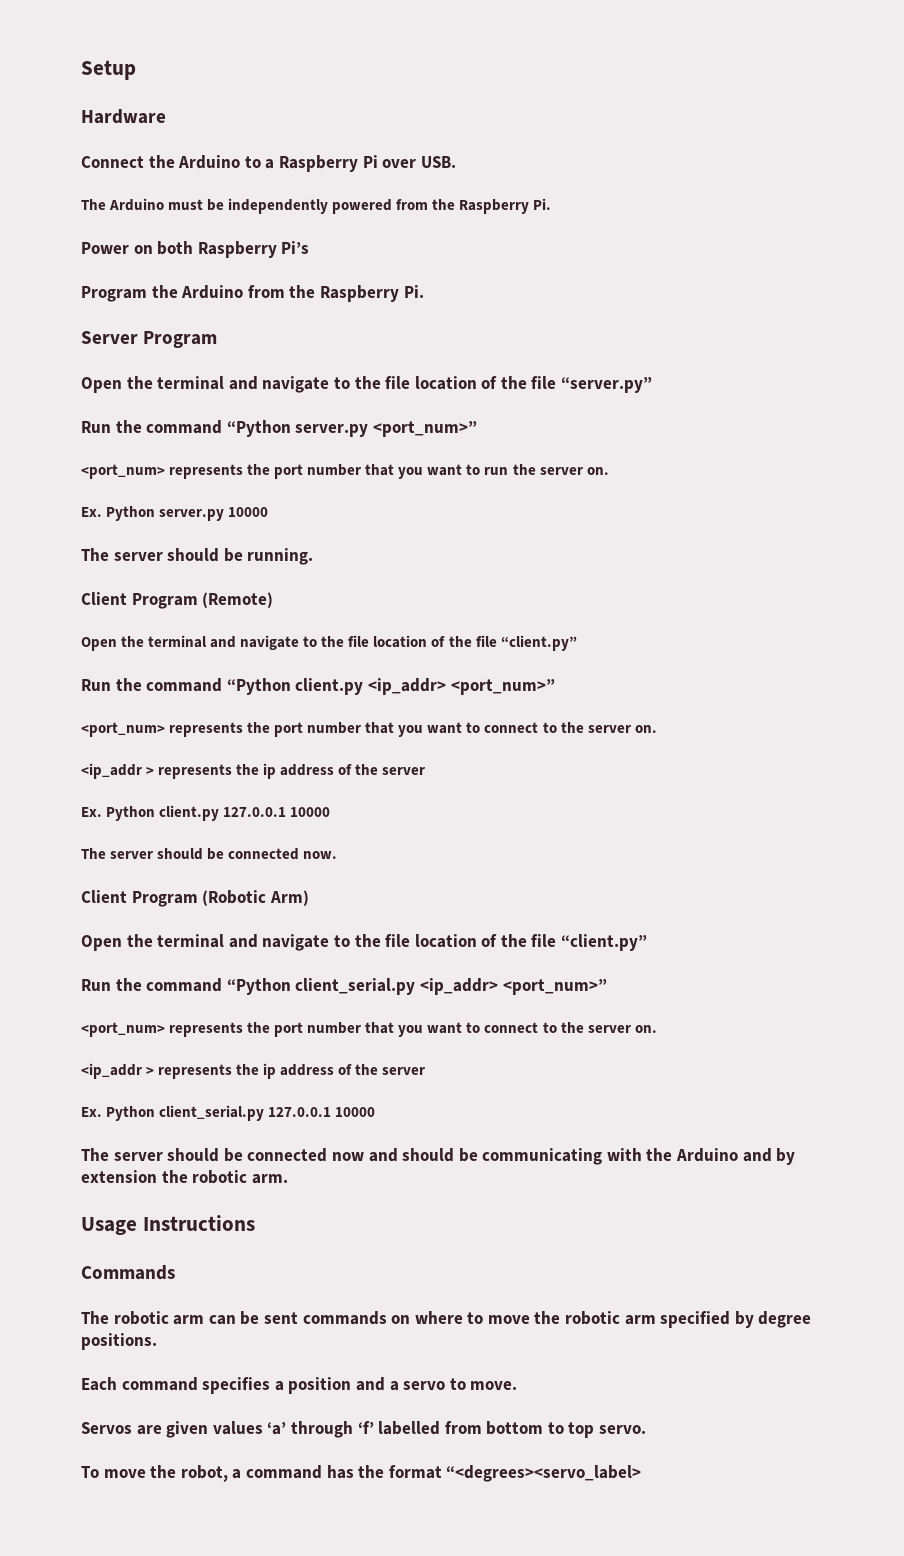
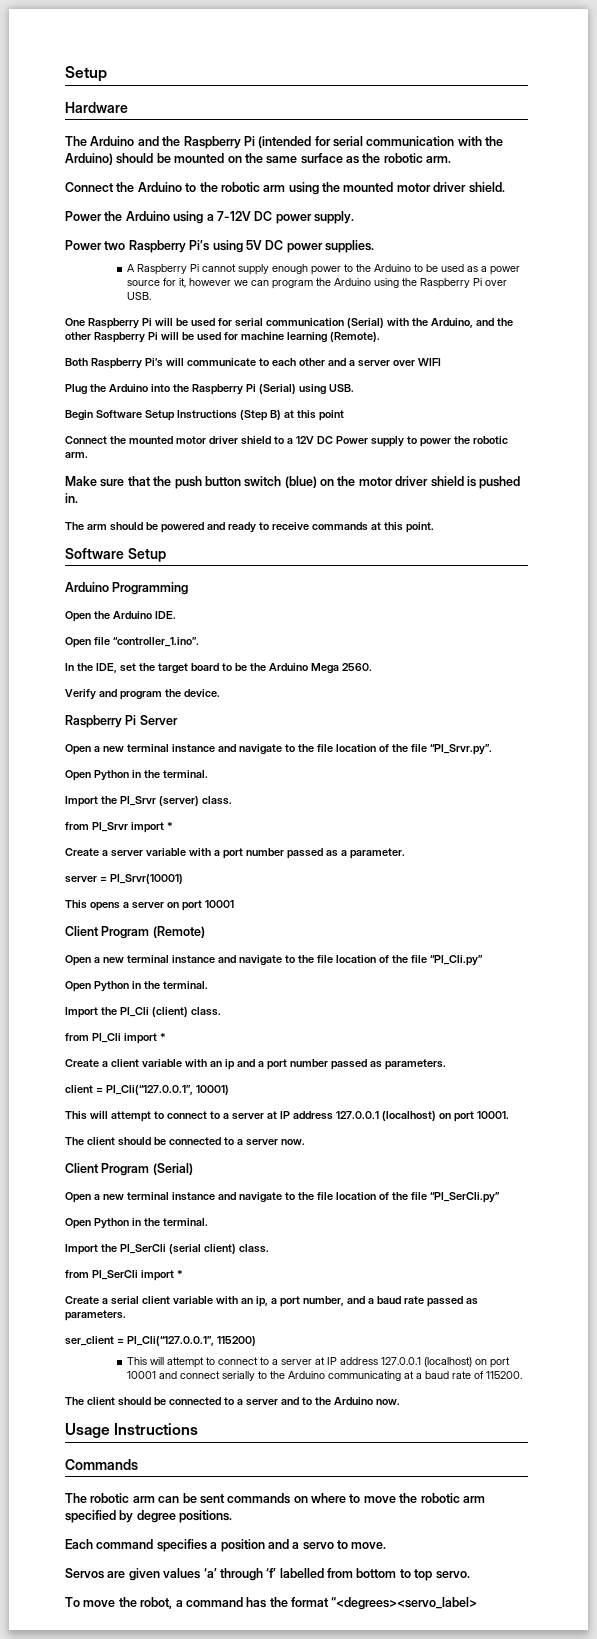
- Connect the Arduino to a Raspberry Pi over USB.
- The Arduino must be independently powered from the Raspberry Pi.
- Power on both Raspberry Pi’s
- Program the Arduino from the Raspberry Pi.
- Server Program
- Open the terminal and navigate to the file location of the file “server.py”
- Run the command “Python server.py <port_num>”
- <port_num> represents the port number that you want to run the server on.
- Ex. Python server.py 10000
- The server should be running.
+ The Arduino and the Raspberry Pi (intended for serial communication with the Arduino) should be mounted on the same surface as the robotic arm.
+ Connect the Arduino to the robotic arm using the mounted motor driver shield.
+ Power the Arduino using a 7-12V DC power supply.
+ Power two Raspberry Pi’s using 5V DC power supplies.
+ A Raspberry Pi cannot supply enough power to the Arduino to be used as a power source for it, however we can program the Arduino using the Raspberry Pi over USB.
+ One Raspberry Pi will be used for serial communication (Serial) with the Arduino, and the other Raspberry Pi will be used for machine learning (Remote).
+ Both Raspberry Pi’s will communicate to each other and a server over WIFI
+ Plug the Arduino into the Raspberry Pi (Serial) using USB.
+ Begin Software Setup Instructions (Step B) at this point
+ Connect the mounted motor driver shield to a 12V DC Power supply to power the robotic arm.
+ Make sure that the push button switch (blue) on the motor driver shield is pushed in.
+ The arm should be powered and ready to receive commands at this point.
+ Software Setup
+ Arduino Programming
+ Open the Arduino IDE.
+ Open file “controller_1.ino”.
+ In the IDE, set the target board to be the Arduino Mega 2560.
+ Verify and program the device.
+ Raspberry Pi Server
+ Open a new terminal instance and navigate to the file location of the file “PI_Srvr.py”.
+ Open Python in the terminal.
+ Import the PI_Srvr (server) class.
+ from PI_Srvr import *
+ Create a server variable with a port number passed as a parameter.
+ server = PI_Srvr(10001)
+ This opens a server on port 10001
  Client Program (Remote)
- Open the terminal and navigate to the file location of the file “client.py”
- Run the command “Python client.py <ip_addr> <port_num>”
- <port_num> represents the port number that you want to connect to the server on.
- <ip_addr > represents the ip address of the server
- Ex. Python client.py 127.0.0.1 10000
- The server should be connected now.
+ Open a new terminal instance and navigate to the file location of the file “PI_Cli.py”
+ Open Python in the terminal.
+ Import the PI_Cli (client) class.
+ from PI_Cli import *
+ Create a client variable with an ip and a port number passed as parameters.
+ client = PI_Cli(“127.0.0.1”, 10001)
+ This will attempt to connect to a server at IP address 127.0.0.1 (localhost) on port 10001.
+ The client should be connected to a server now.
- Client Program (Robotic Arm)
- Open the terminal and navigate to the file location of the file “client.py”
- Run the command “Python client_serial.py <ip_addr> <port_num>”
- <port_num> represents the port number that you want to connect to the server on.
- <ip_addr > represents the ip address of the server
- Ex. Python client_serial.py 127.0.0.1 10000
- The server should be connected now and should be communicating with the Arduino and by extension the robotic arm.
+ Client Program (Serial)
+ Open a new terminal instance and navigate to the file location of the file “PI_SerCli.py”
+ Open Python in the terminal.
+ Import the PI_SerCli (serial client) class.
+ from PI_SerCli import *
+ Create a serial client variable with an ip, a port number, and a baud rate passed as parameters.
+ ser_client = PI_Cli(“127.0.0.1”, 115200)
+ This will attempt to connect to a server at IP address 127.0.0.1 (localhost) on port 10001 and connect serially to the Arduino communicating at a baud rate of 115200.
+ The client should be connected to a server and to the Arduino now.

